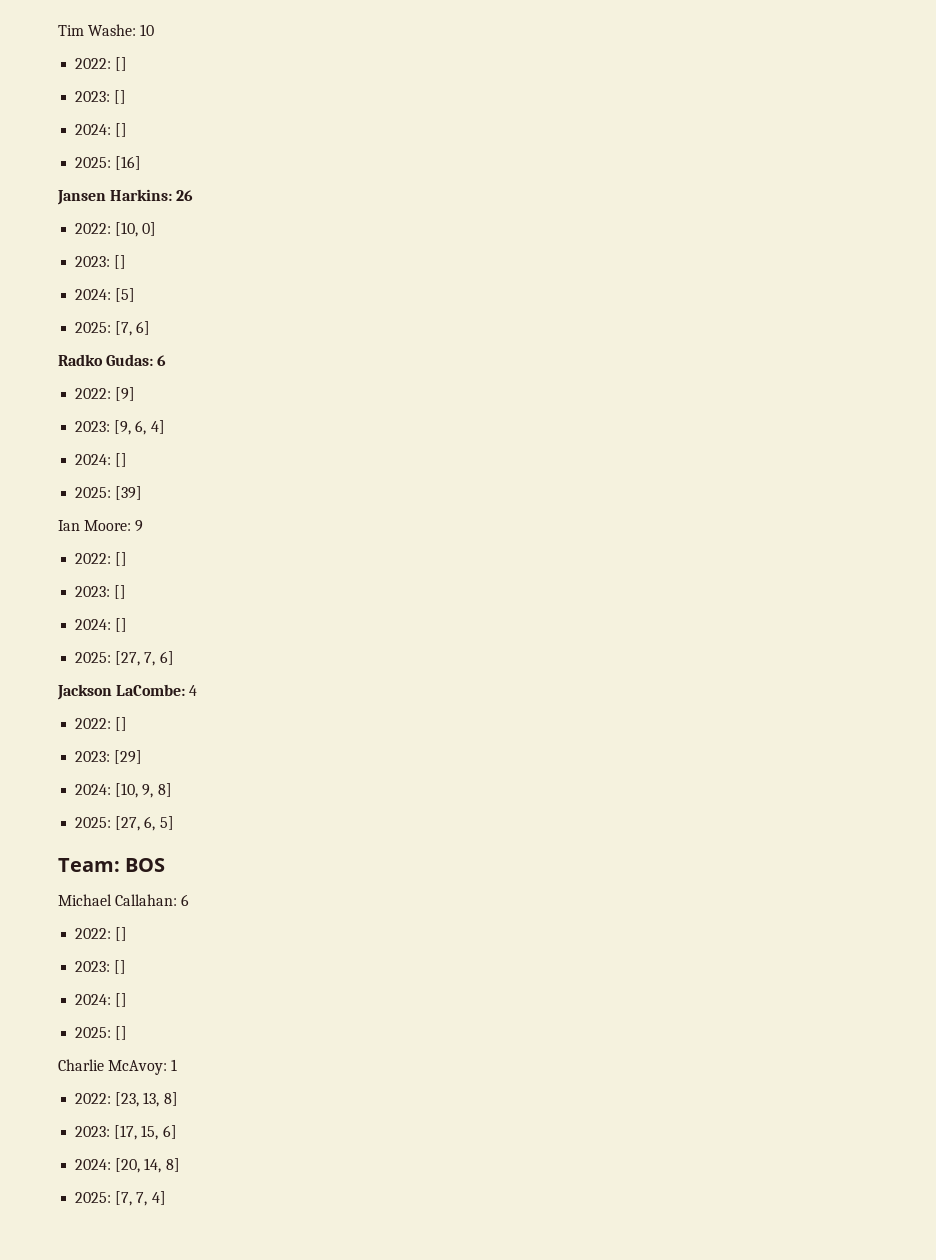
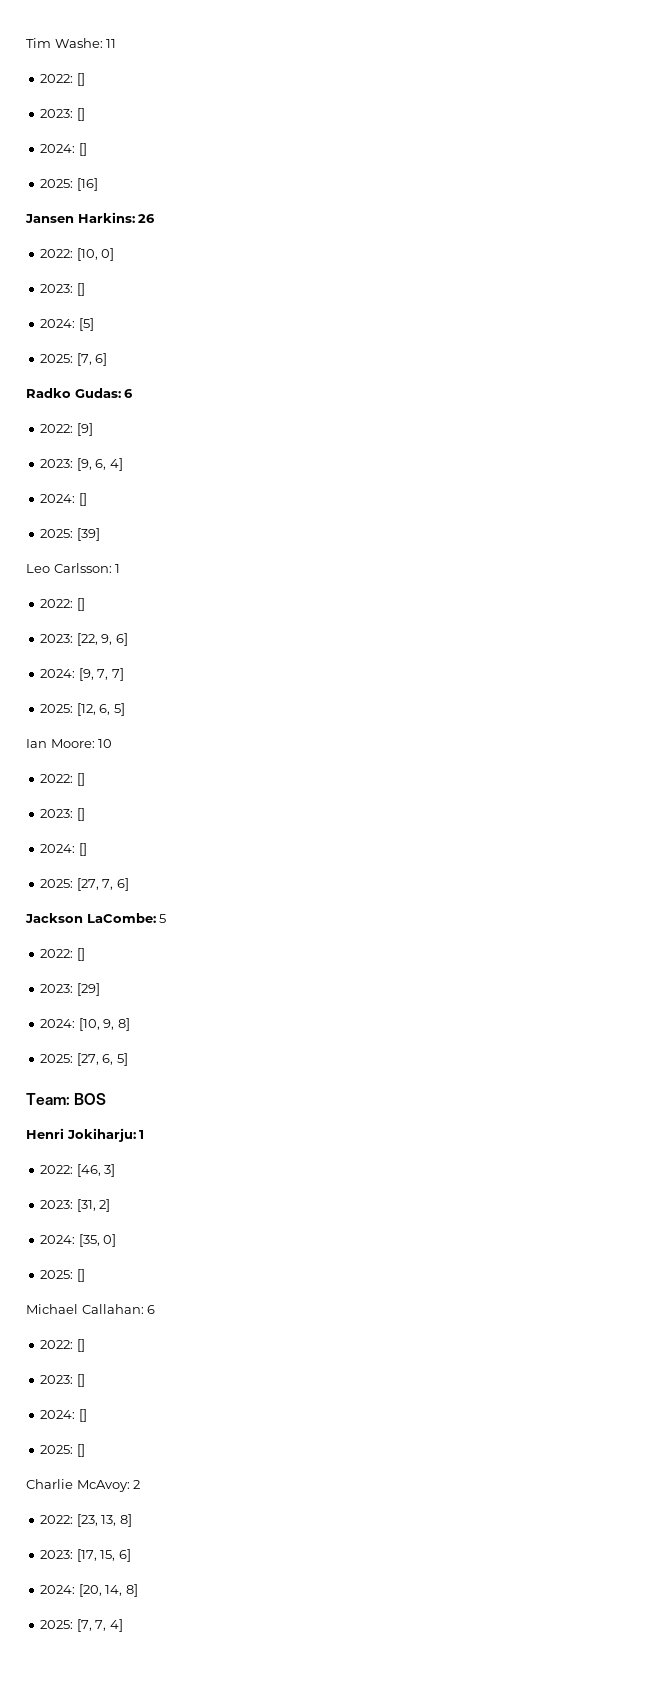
- Tim Washe: 10
+ Tim Washe: 11
+ Leo Carlsson: 1
+ 2022: []
+ 2023: [22, 9, 6]
+ 2024: [9, 7, 7]
+ 2025: [12, 6, 5]
- Ian Moore: 9
+ Ian Moore: 10
- Jackson LaCombe: 4
+ Jackson LaCombe: 5
+ Henri Jokiharju: 1
+ 2022: [46, 3]
+ 2023: [31, 2]
+ 2024: [35, 0]
+ 2025: []
- Charlie McAvoy: 1
+ Charlie McAvoy: 2

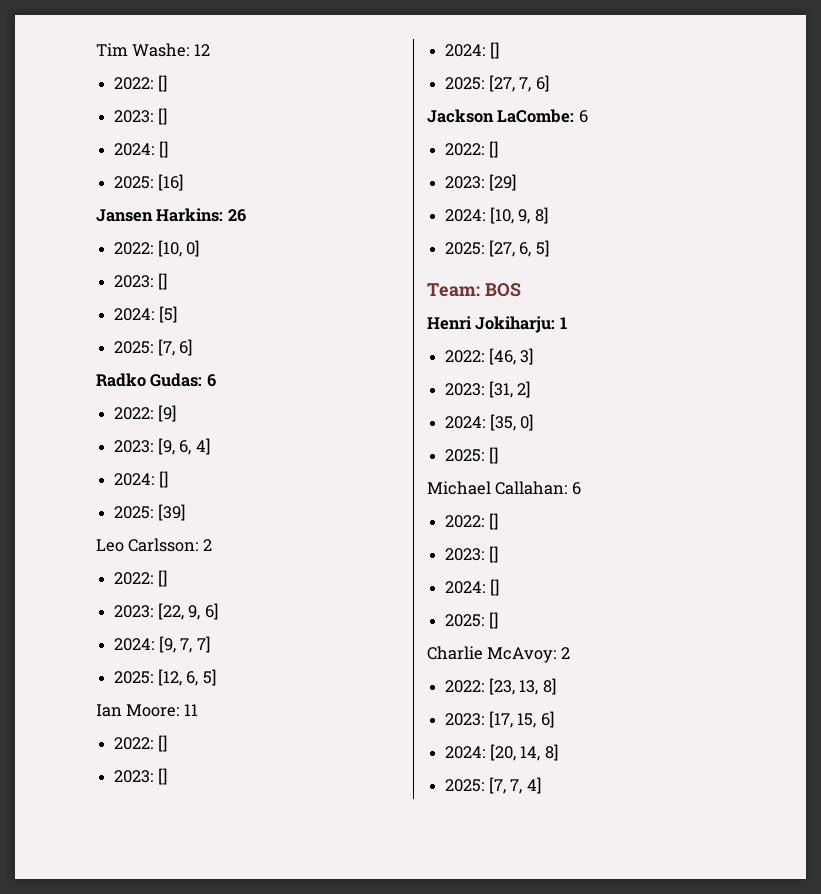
- Tim Washe: 11
+ Tim Washe: 12
- Leo Carlsson: 1
+ Leo Carlsson: 2
- Ian Moore: 10
+ Ian Moore: 11
- Jackson LaCombe: 5
+ Jackson LaCombe: 6

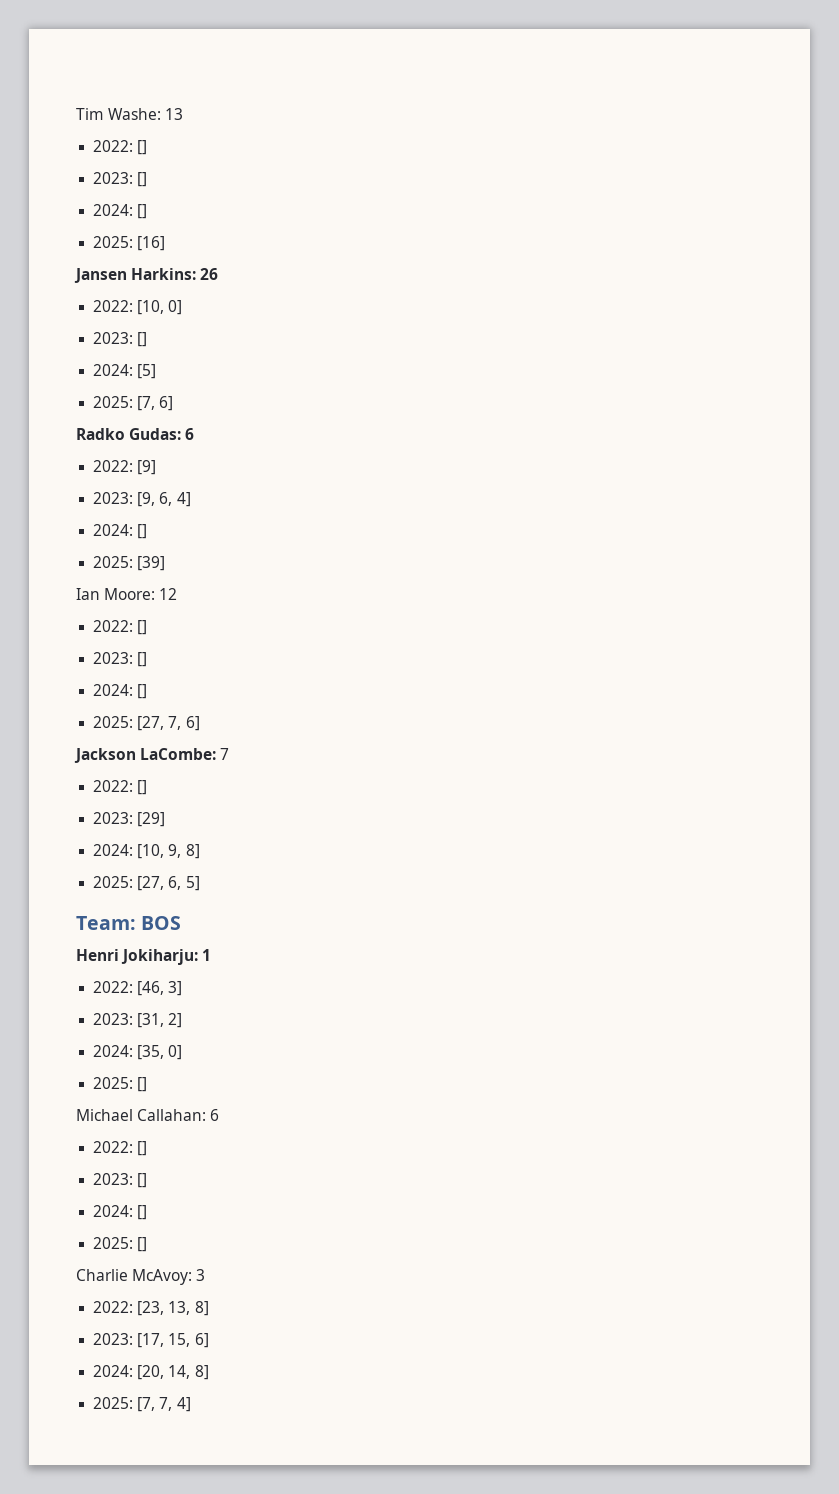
- Tim Washe: 12
+ Tim Washe: 13
- Leo Carlsson: 2
- 2022: []
- 2023: [22, 9, 6]
- 2024: [9, 7, 7]
- 2025: [12, 6, 5]
- Ian Moore: 11
+ Ian Moore: 12
- Jackson LaCombe: 6
+ Jackson LaCombe: 7
- Charlie McAvoy: 2
+ Charlie McAvoy: 3

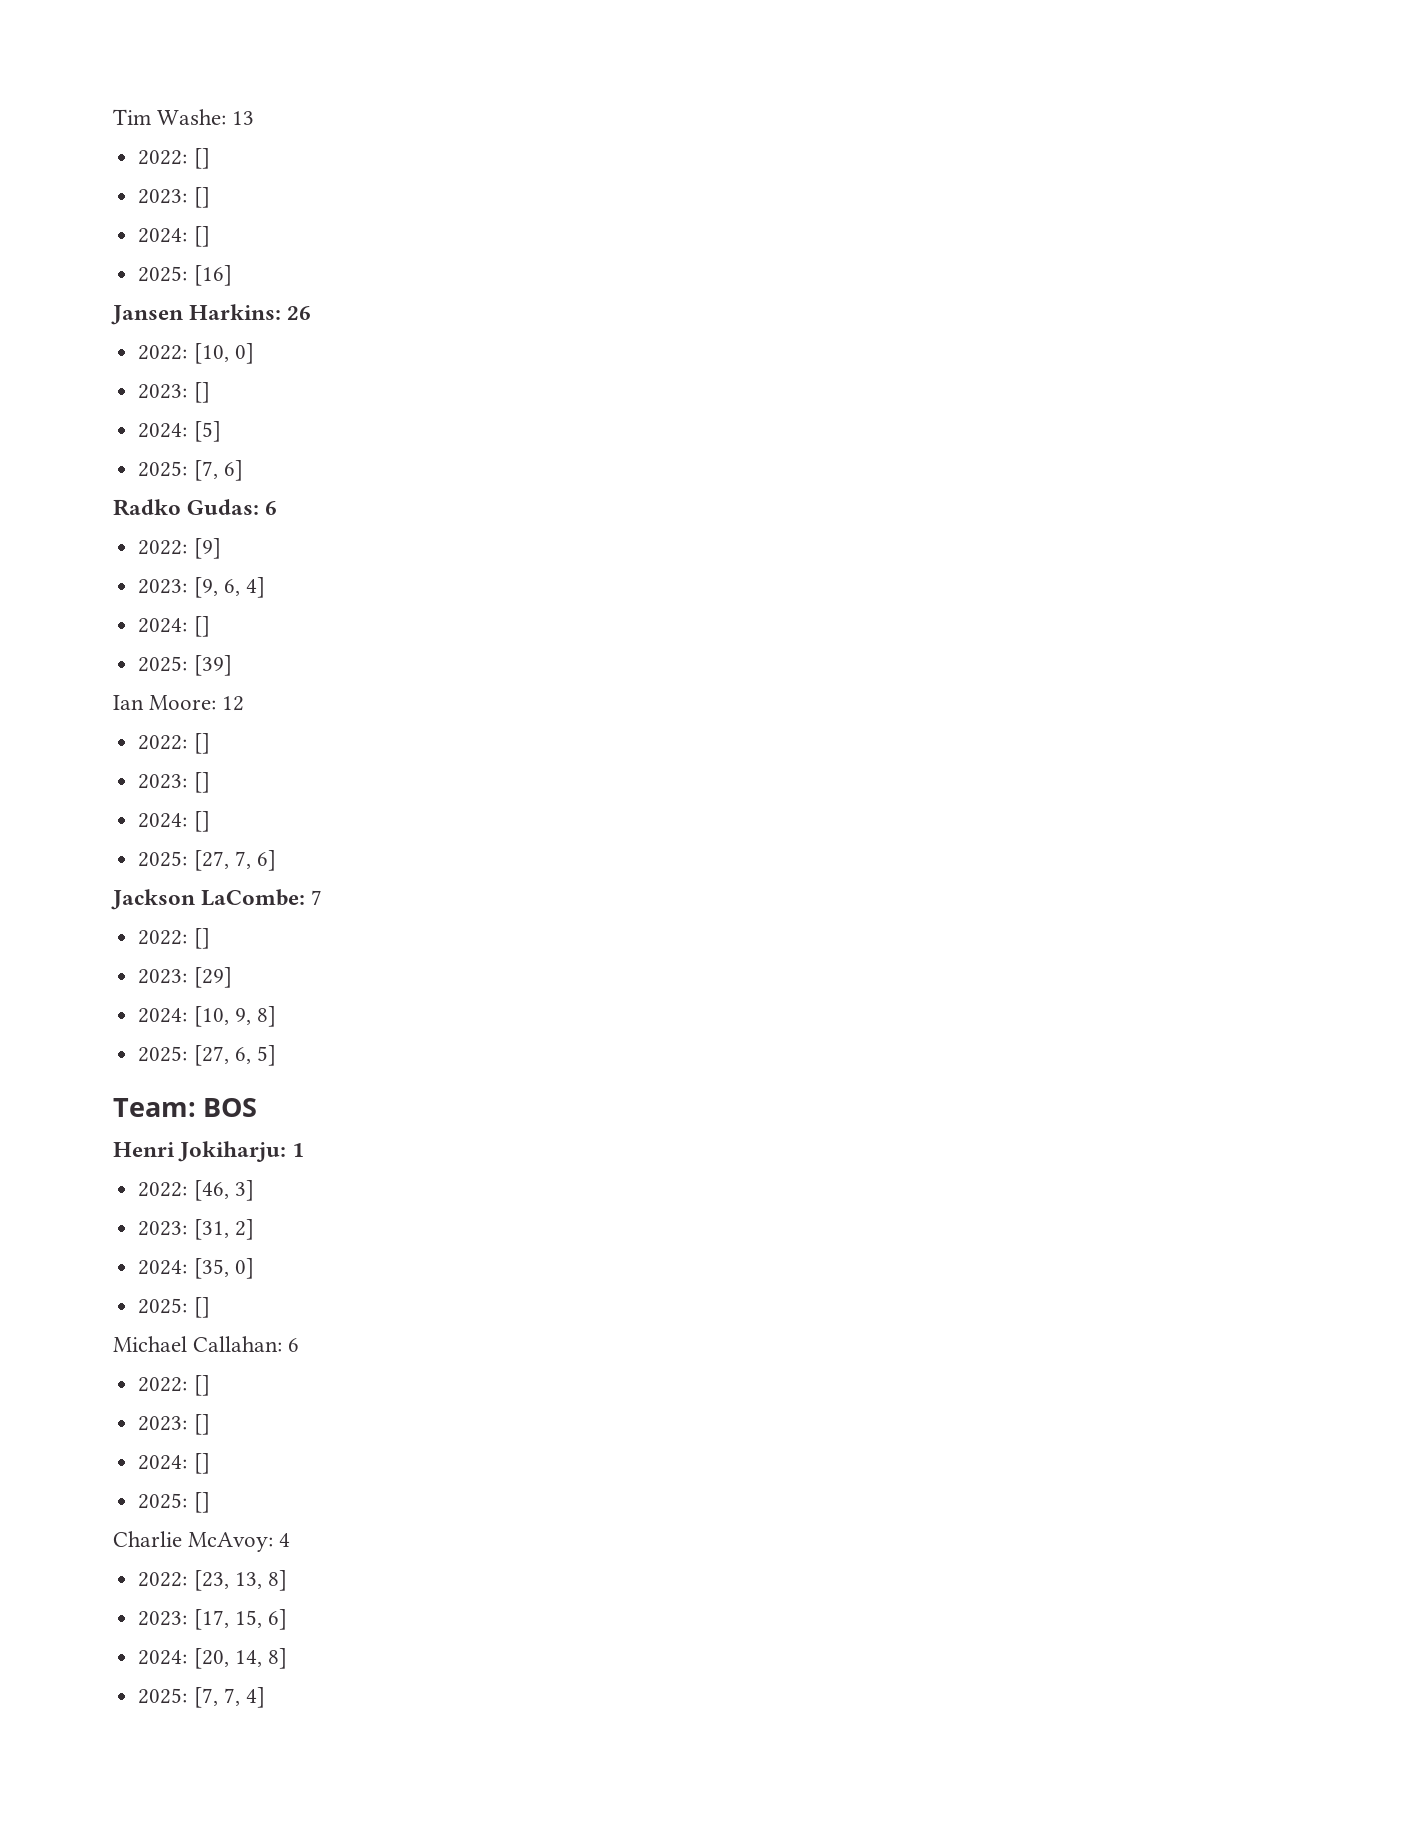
- Charlie McAvoy: 3
+ Charlie McAvoy: 4

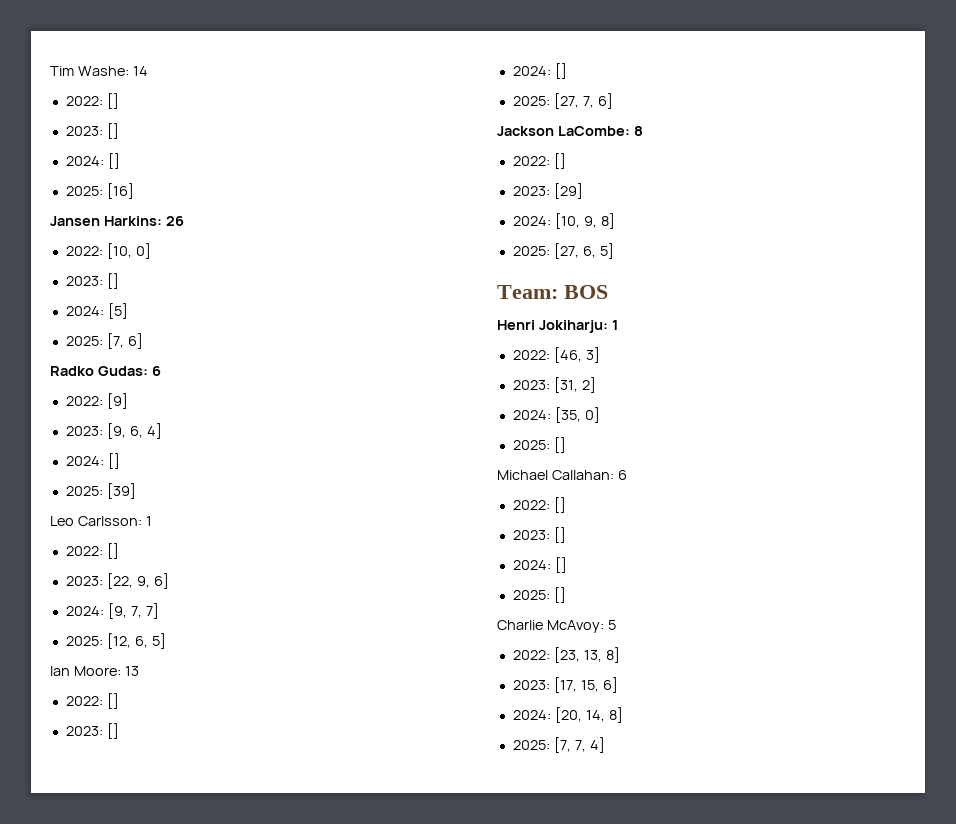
- Tim Washe: 13
+ Tim Washe: 14
+ Leo Carlsson: 1
+ 2022: []
+ 2023: [22, 9, 6]
+ 2024: [9, 7, 7]
+ 2025: [12, 6, 5]
- Ian Moore: 12
+ Ian Moore: 13
- Jackson LaCombe: 7
+ Jackson LaCombe: 8
- Charlie McAvoy: 4
+ Charlie McAvoy: 5

